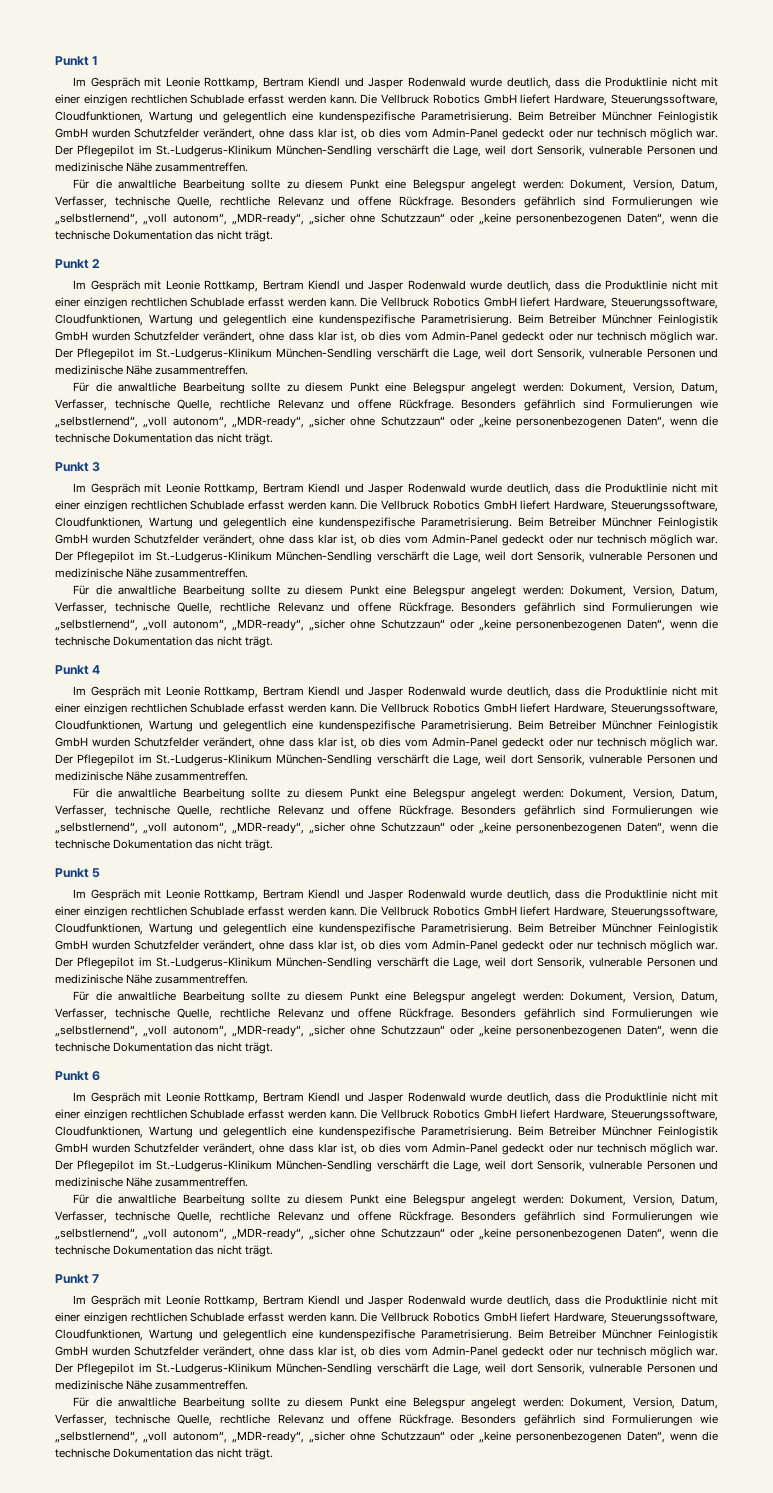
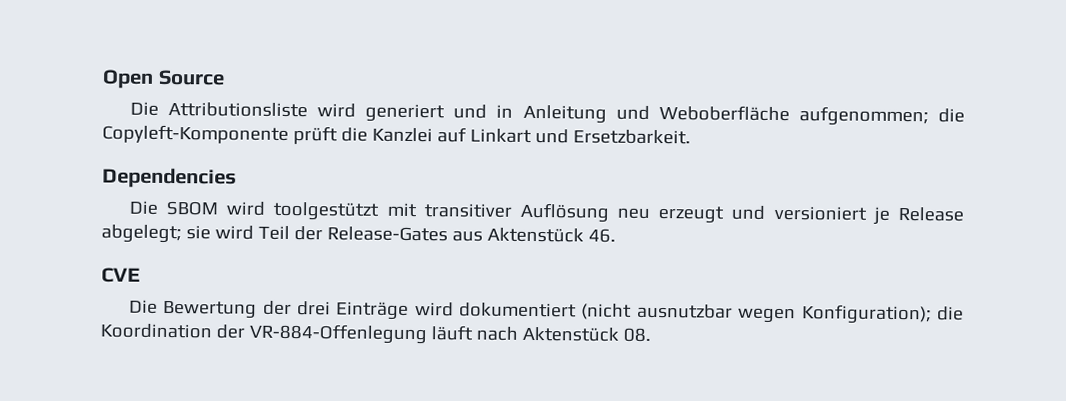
- Punkt 1
- Im Gespräch mit Leonie Rottkamp, Bertram Kiendl und Jasper Rodenwald wurde deutlich, dass die Produktlinie nicht mit einer einzigen rechtlichen Schublade erfasst werden kann. Die Vellbruck Robotics GmbH liefert Hardware, Steuerungssoftware, Cloudfunktionen, Wartung und gelegentlich eine kundenspezifische Parametrisierung. Beim Betreiber Münchner Feinlogistik GmbH wurden Schutzfelder verändert, ohne dass klar ist, ob dies vom Admin-Panel gedeckt oder nur technisch möglich war. Der Pflegepilot im St.-Ludgerus-Klinikum München-Sendling verschärft die Lage, weil dort Sensorik, vulnerable Personen und medizinische Nähe zusammentreffen.
- Für die anwaltliche Bearbeitung sollte zu diesem Punkt eine Belegspur angelegt werden: Dokument, Version, Datum, Verfasser, technische Quelle, rechtliche Relevanz und offene Rückfrage. Besonders gefährlich sind Formulierungen wie „selbstlernend“, „voll autonom“, „MDR-ready“, „sicher ohne Schutzzaun“ oder „keine personenbezogenen Daten“, wenn die technische Dokumentation das nicht trägt.
- Punkt 2
- Im Gespräch mit Leonie Rottkamp, Bertram Kiendl und Jasper Rodenwald wurde deutlich, dass die Produktlinie nicht mit einer einzigen rechtlichen Schublade erfasst werden kann. Die Vellbruck Robotics GmbH liefert Hardware, Steuerungssoftware, Cloudfunktionen, Wartung und gelegentlich eine kundenspezifische Parametrisierung. Beim Betreiber Münchner Feinlogistik GmbH wurden Schutzfelder verändert, ohne dass klar ist, ob dies vom Admin-Panel gedeckt oder nur technisch möglich war. Der Pflegepilot im St.-Ludgerus-Klinikum München-Sendling verschärft die Lage, weil dort Sensorik, vulnerable Personen und medizinische Nähe zusammentreffen.
- Für die anwaltliche Bearbeitung sollte zu diesem Punkt eine Belegspur angelegt werden: Dokument, Version, Datum, Verfasser, technische Quelle, rechtliche Relevanz und offene Rückfrage. Besonders gefährlich sind Formulierungen wie „selbstlernend“, „voll autonom“, „MDR-ready“, „sicher ohne Schutzzaun“ oder „keine personenbezogenen Daten“, wenn die technische Dokumentation das nicht trägt.
- Punkt 3
- Im Gespräch mit Leonie Rottkamp, Bertram Kiendl und Jasper Rodenwald wurde deutlich, dass die Produktlinie nicht mit einer einzigen rechtlichen Schublade erfasst werden kann. Die Vellbruck Robotics GmbH liefert Hardware, Steuerungssoftware, Cloudfunktionen, Wartung und gelegentlich eine kundenspezifische Parametrisierung. Beim Betreiber Münchner Feinlogistik GmbH wurden Schutzfelder verändert, ohne dass klar ist, ob dies vom Admin-Panel gedeckt oder nur technisch möglich war. Der Pflegepilot im St.-Ludgerus-Klinikum München-Sendling verschärft die Lage, weil dort Sensorik, vulnerable Personen und medizinische Nähe zusammentreffen.
- Für die anwaltliche Bearbeitung sollte zu diesem Punkt eine Belegspur angelegt werden: Dokument, Version, Datum, Verfasser, technische Quelle, rechtliche Relevanz und offene Rückfrage. Besonders gefährlich sind Formulierungen wie „selbstlernend“, „voll autonom“, „MDR-ready“, „sicher ohne Schutzzaun“ oder „keine personenbezogenen Daten“, wenn die technische Dokumentation das nicht trägt.
- Punkt 4
- Im Gespräch mit Leonie Rottkamp, Bertram Kiendl und Jasper Rodenwald wurde deutlich, dass die Produktlinie nicht mit einer einzigen rechtlichen Schublade erfasst werden kann. Die Vellbruck Robotics GmbH liefert Hardware, Steuerungssoftware, Cloudfunktionen, Wartung und gelegentlich eine kundenspezifische Parametrisierung. Beim Betreiber Münchner Feinlogistik GmbH wurden Schutzfelder verändert, ohne dass klar ist, ob dies vom Admin-Panel gedeckt oder nur technisch möglich war. Der Pflegepilot im St.-Ludgerus-Klinikum München-Sendling verschärft die Lage, weil dort Sensorik, vulnerable Personen und medizinische Nähe zusammentreffen.
- Für die anwaltliche Bearbeitung sollte zu diesem Punkt eine Belegspur angelegt werden: Dokument, Version, Datum, Verfasser, technische Quelle, rechtliche Relevanz und offene Rückfrage. Besonders gefährlich sind Formulierungen wie „selbstlernend“, „voll autonom“, „MDR-ready“, „sicher ohne Schutzzaun“ oder „keine personenbezogenen Daten“, wenn die technische Dokumentation das nicht trägt.
- Punkt 5
- Im Gespräch mit Leonie Rottkamp, Bertram Kiendl und Jasper Rodenwald wurde deutlich, dass die Produktlinie nicht mit einer einzigen rechtlichen Schublade erfasst werden kann. Die Vellbruck Robotics GmbH liefert Hardware, Steuerungssoftware, Cloudfunktionen, Wartung und gelegentlich eine kundenspezifische Parametrisierung. Beim Betreiber Münchner Feinlogistik GmbH wurden Schutzfelder verändert, ohne dass klar ist, ob dies vom Admin-Panel gedeckt oder nur technisch möglich war. Der Pflegepilot im St.-Ludgerus-Klinikum München-Sendling verschärft die Lage, weil dort Sensorik, vulnerable Personen und medizinische Nähe zusammentreffen.
- Für die anwaltliche Bearbeitung sollte zu diesem Punkt eine Belegspur angelegt werden: Dokument, Version, Datum, Verfasser, technische Quelle, rechtliche Relevanz und offene Rückfrage. Besonders gefährlich sind Formulierungen wie „selbstlernend“, „voll autonom“, „MDR-ready“, „sicher ohne Schutzzaun“ oder „keine personenbezogenen Daten“, wenn die technische Dokumentation das nicht trägt.
- Punkt 6
- Im Gespräch mit Leonie Rottkamp, Bertram Kiendl und Jasper Rodenwald wurde deutlich, dass die Produktlinie nicht mit einer einzigen rechtlichen Schublade erfasst werden kann. Die Vellbruck Robotics GmbH liefert Hardware, Steuerungssoftware, Cloudfunktionen, Wartung und gelegentlich eine kundenspezifische Parametrisierung. Beim Betreiber Münchner Feinlogistik GmbH wurden Schutzfelder verändert, ohne dass klar ist, ob dies vom Admin-Panel gedeckt oder nur technisch möglich war. Der Pflegepilot im St.-Ludgerus-Klinikum München-Sendling verschärft die Lage, weil dort Sensorik, vulnerable Personen und medizinische Nähe zusammentreffen.
- Für die anwaltliche Bearbeitung sollte zu diesem Punkt eine Belegspur angelegt werden: Dokument, Version, Datum, Verfasser, technische Quelle, rechtliche Relevanz und offene Rückfrage. Besonders gefährlich sind Formulierungen wie „selbstlernend“, „voll autonom“, „MDR-ready“, „sicher ohne Schutzzaun“ oder „keine personenbezogenen Daten“, wenn die technische Dokumentation das nicht trägt.
- Punkt 7
- Im Gespräch mit Leonie Rottkamp, Bertram Kiendl und Jasper Rodenwald wurde deutlich, dass die Produktlinie nicht mit einer einzigen rechtlichen Schublade erfasst werden kann. Die Vellbruck Robotics GmbH liefert Hardware, Steuerungssoftware, Cloudfunktionen, Wartung und gelegentlich eine kundenspezifische Parametrisierung. Beim Betreiber Münchner Feinlogistik GmbH wurden Schutzfelder verändert, ohne dass klar ist, ob dies vom Admin-Panel gedeckt oder nur technisch möglich war. Der Pflegepilot im St.-Ludgerus-Klinikum München-Sendling verschärft die Lage, weil dort Sensorik, vulnerable Personen und medizinische Nähe zusammentreffen.
- Für die anwaltliche Bearbeitung sollte zu diesem Punkt eine Belegspur angelegt werden: Dokument, Version, Datum, Verfasser, technische Quelle, rechtliche Relevanz und offene Rückfrage. Besonders gefährlich sind Formulierungen wie „selbstlernend“, „voll autonom“, „MDR-ready“, „sicher ohne Schutzzaun“ oder „keine personenbezogenen Daten“, wenn die technische Dokumentation das nicht trägt.
+ Open Source
+ Die Attributionsliste wird generiert und in Anleitung und Weboberfläche aufgenommen; die Copyleft-Komponente prüft die Kanzlei auf Linkart und Ersetzbarkeit.
+ Dependencies
+ Die SBOM wird toolgestützt mit transitiver Auflösung neu erzeugt und versioniert je Release abgelegt; sie wird Teil der Release-Gates aus Aktenstück 46.
+ CVE
+ Die Bewertung der drei Einträge wird dokumentiert (nicht ausnutzbar wegen Konfiguration); die Koordination der VR-884-Offenlegung läuft nach Aktenstück 08.

